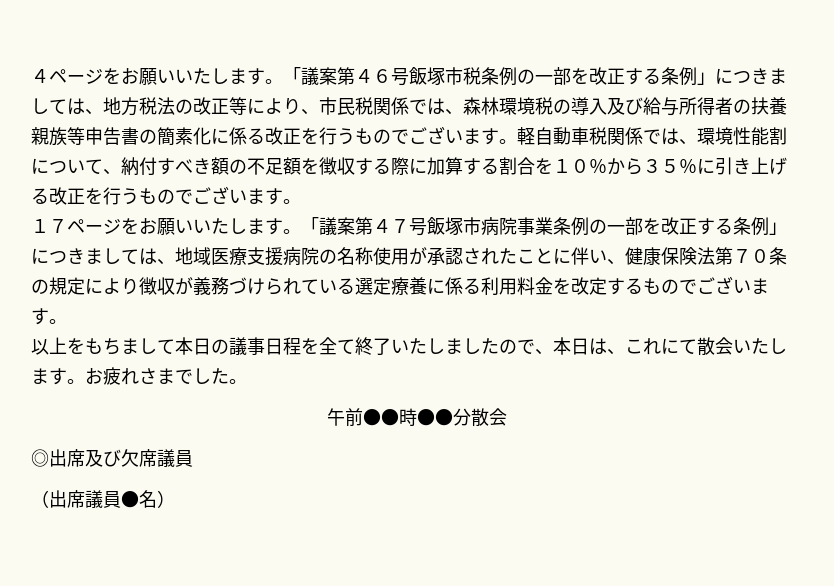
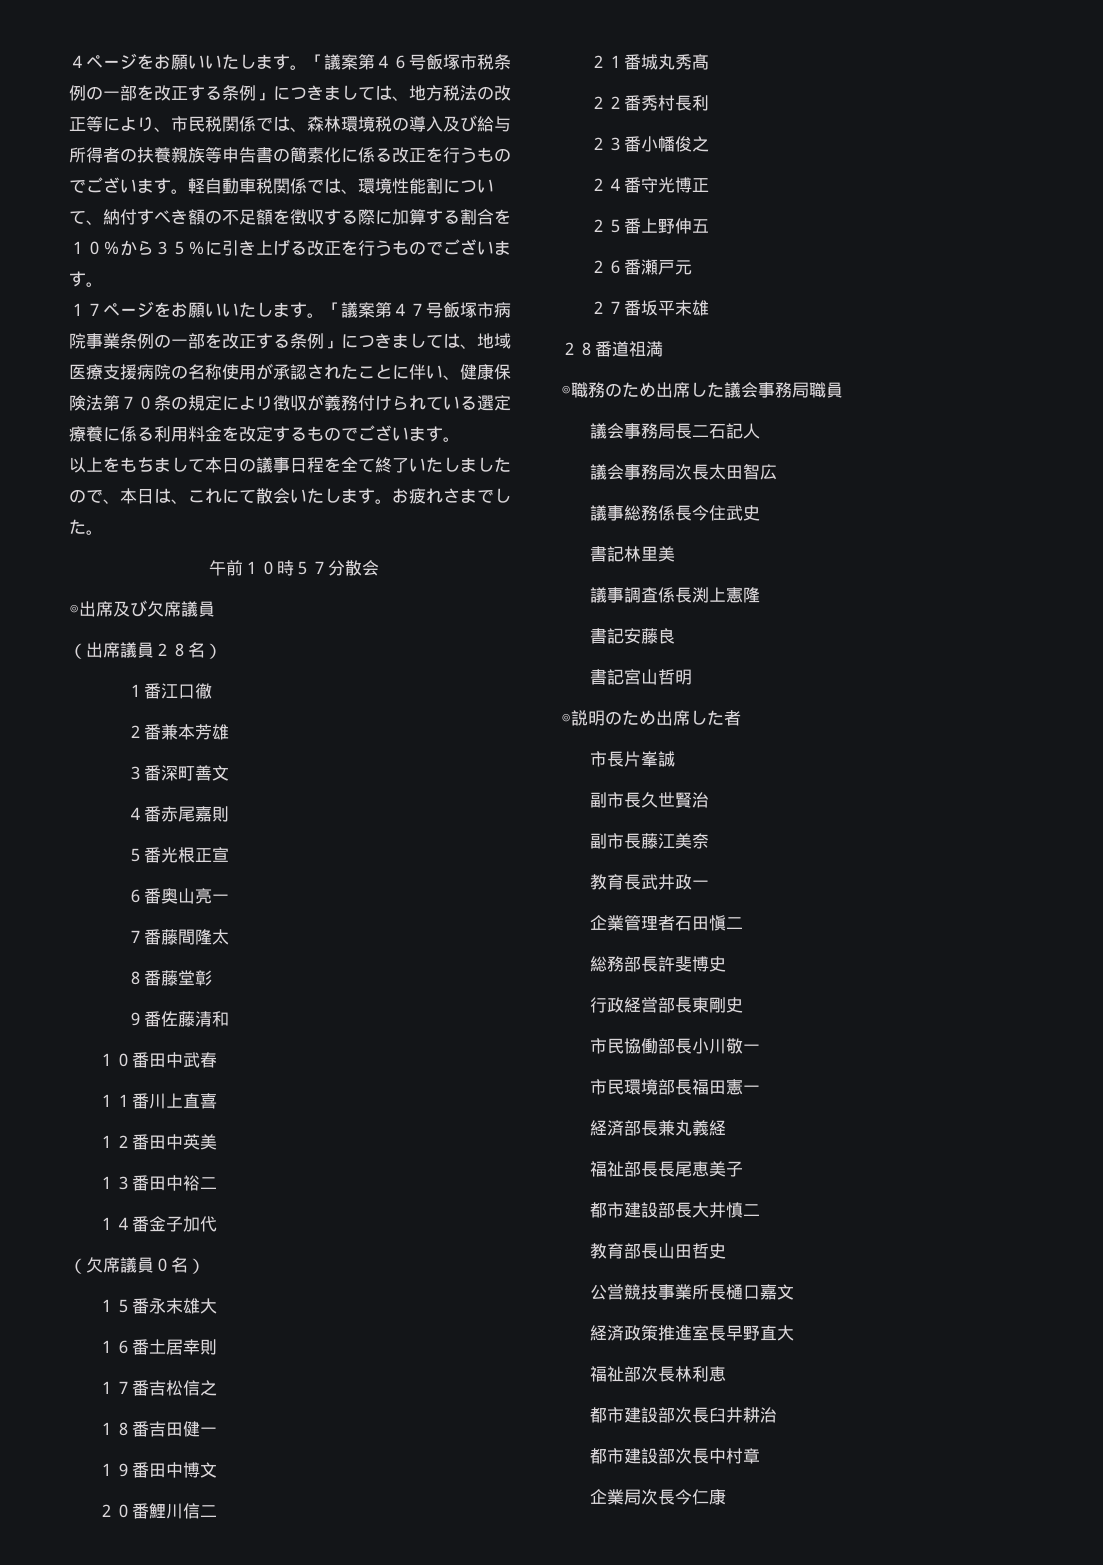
- 「議案第４７号飯塚市病院事業条例の一部を改正する条例」につきましては、地域医療支援病院の名称使用が承認されたことに伴い、健康保険法第７０条の規定により徴収が義務づけられている選定療養に係る利用料金を改定するものでございます。
+ 「議案第４７号飯塚市病院事業条例の一部を改正する条例」につきましては、地域医療支援病院の名称使用が承認されたことに伴い、健康保険法第７０条の規定により徴収が義務付けられている選定療養に係る利用料金を改定するものでございます。
- 午前●●時●●分散会
+ 午前１０時５７分散会
- （出席議員●名）
+ （出席議員２８名）
+ １番江口徹
+ ２番兼本芳雄
+ ３番深町善文
+ ４番赤尾嘉則
+ ５番光根正宣
+ ６番奥山亮一
+ ７番藤間隆太
+ ８番藤堂彰
+ ９番佐藤清和
+ １０番田中武春
+ １１番川上直喜
+ １２番田中英美
+ １３番田中裕二
+ １４番金子加代
+ （欠席議員０名）
+ １５番永末雄大
+ １６番土居幸則
+ １７番吉松信之
+ １８番吉田健一
+ １９番田中博文
+ ２０番鯉川信二
+ ２１番城丸秀髙
+ ２２番秀村長利
+ ２３番小幡俊之
+ ２４番守光博正
+ ２５番上野伸五
+ ２６番瀬戸元
+ ２７番坂平末雄
+ ２８番道祖満
+ ◎職務のため出席した議会事務局職員
+ 議会事務局長二石記人
+ 議会事務局次長太田智広
+ 議事総務係長今住武史
+ 書記林里美
+ 議事調査係長渕上憲隆
+ 書記安藤良
+ 書記宮山哲明
+ ◎説明のため出席した者
+ 市長片峯誠
+ 副市長久世賢治
+ 副市長藤江美奈
+ 教育長武井政一
+ 企業管理者石田愼二
+ 総務部長許斐博史
+ 行政経営部長東剛史
+ 市民協働部長小川敬一
+ 市民環境部長福田憲一
+ 経済部長兼丸義経
+ 福祉部長長尾恵美子
+ 都市建設部長大井慎二
+ 教育部長山田哲史
+ 公営競技事業所長樋口嘉文
+ 経済政策推進室長早野直大
+ 福祉部次長林利恵
+ 都市建設部次長臼井耕治
+ 都市建設部次長中村章
+ 企業局次長今仁康

